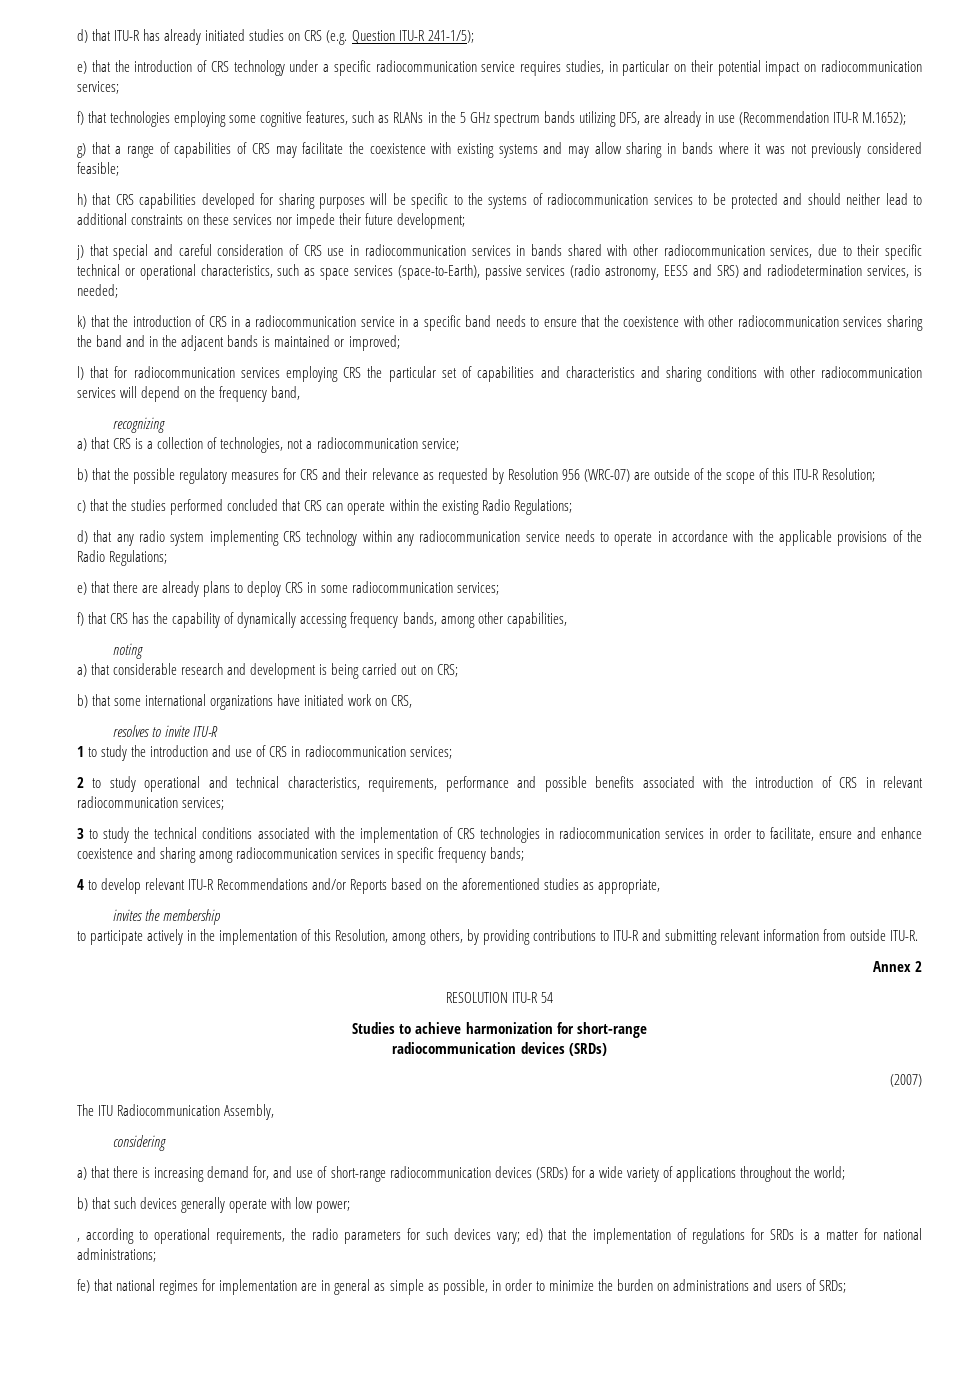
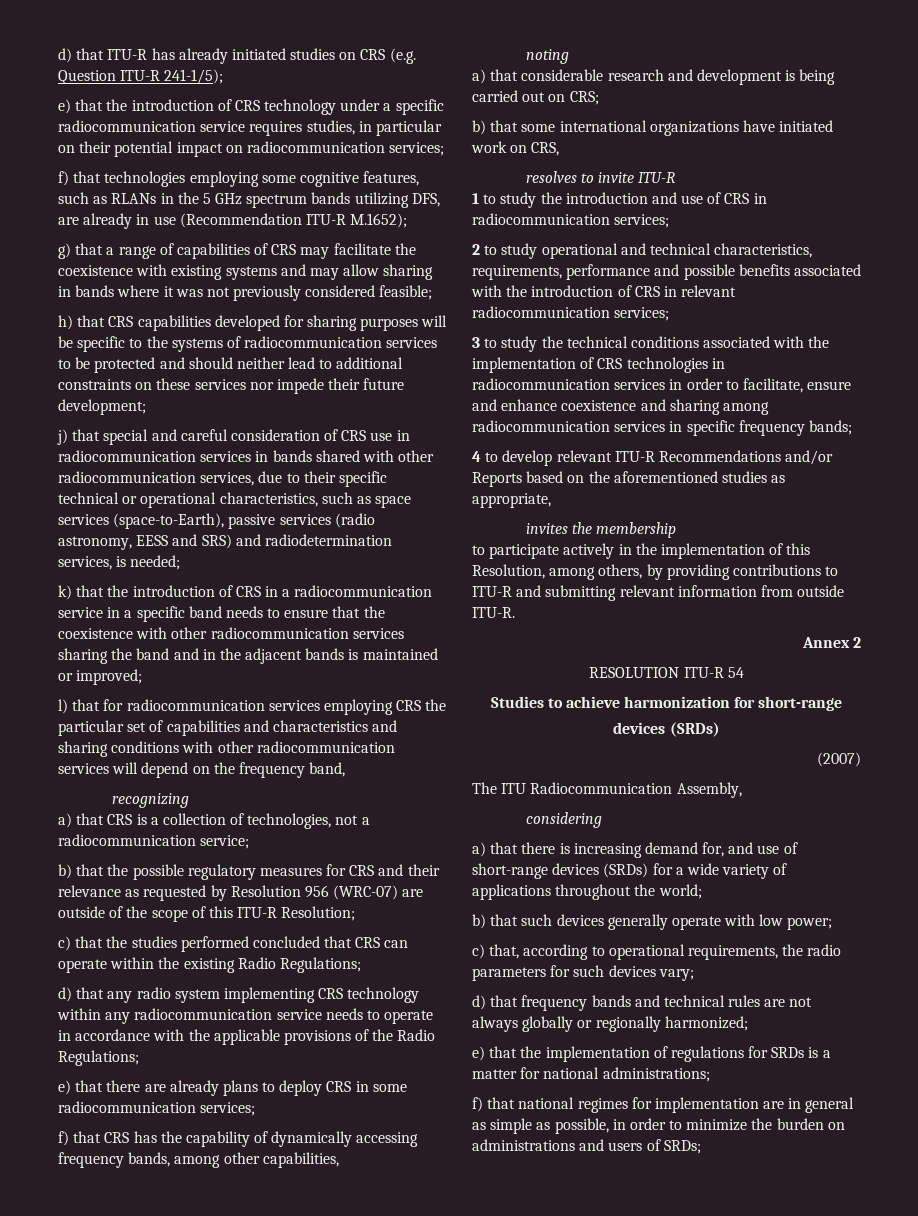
  Studies to achieve harmonization for short-range
- radiocommunication devices (SRDs)
+ devices (SRDs)
- a) that there is increasing demand for, and use of short-range radiocommunication devices (SRDs) for a wide variety of applications throughout the world;
+ a) that there is increasing demand for, and use of short-range devices (SRDs) for a wide variety of applications throughout the world;
- , according to operational requirements, the radio parameters for such devices vary; ed) that the implementation of regulations for SRDs is a matter for national administrations;
+ c) that, according to operational requirements, the radio parameters for such devices vary;
+ d) that frequency bands and technical rules are not always globally or regionally harmonized;
+ e) that the implementation of regulations for SRDs is a matter for national administrations;
- fe) that national regimes for implementation are in general as simple as possible, in order to minimize the burden on administrations and users of SRDs;
+ f) that national regimes for implementation are in general as simple as possible, in order to minimize the burden on administrations and users of SRDs;

